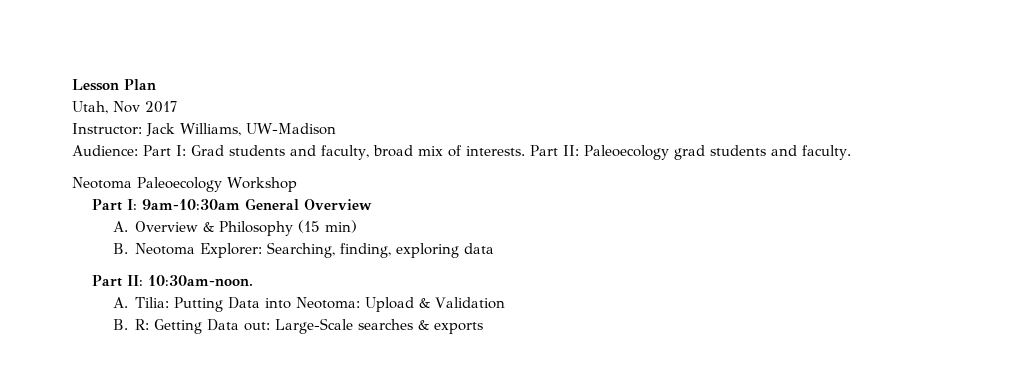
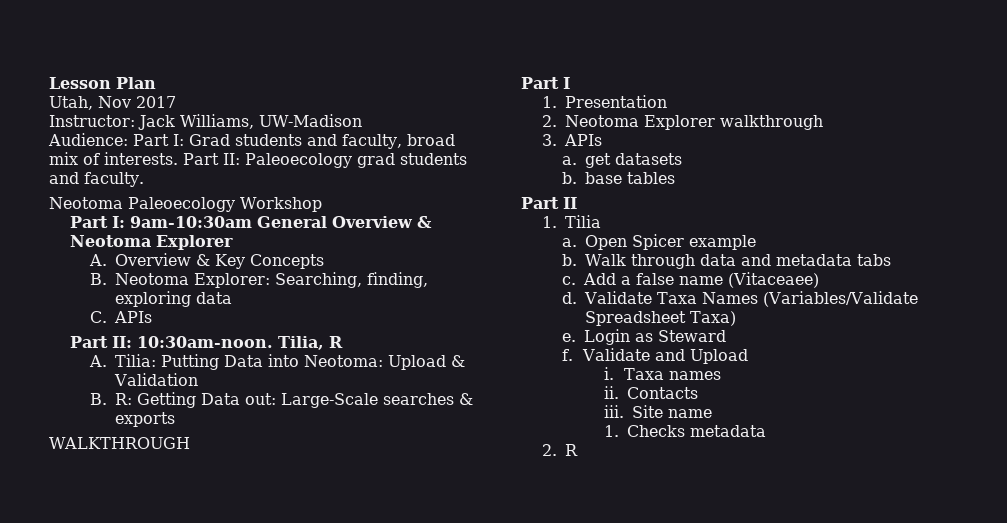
- Part I: 9am-10:30am General Overview
+ Part I: 9am-10:30am General Overview & Neotoma Explorer
- A. Overview & Philosophy (15 min)
+ A. Overview & Key Concepts
+ C. APIs
+ Tilia, R
+ WALKTHROUGH
+ Part I
+ 1. Presentation
+ 2. Neotoma Explorer walkthrough
+ 3. APIs
+ a. get datasets
+ b. base tables
+ Part II
+ 1. Tilia
+ a. Open Spicer example
+ b. Walk through data and metadata tabs
+ c. Add a false name (Vitaceaee)
+ d. Validate Taxa Names (Variables/Validate Spreadsheet Taxa)
+ e. Login as Steward
+ f. Validate and Upload
+ i. Taxa names
+ ii. Contacts
+ iii. Site name
+ 1. Checks metadata
+ 2. R

